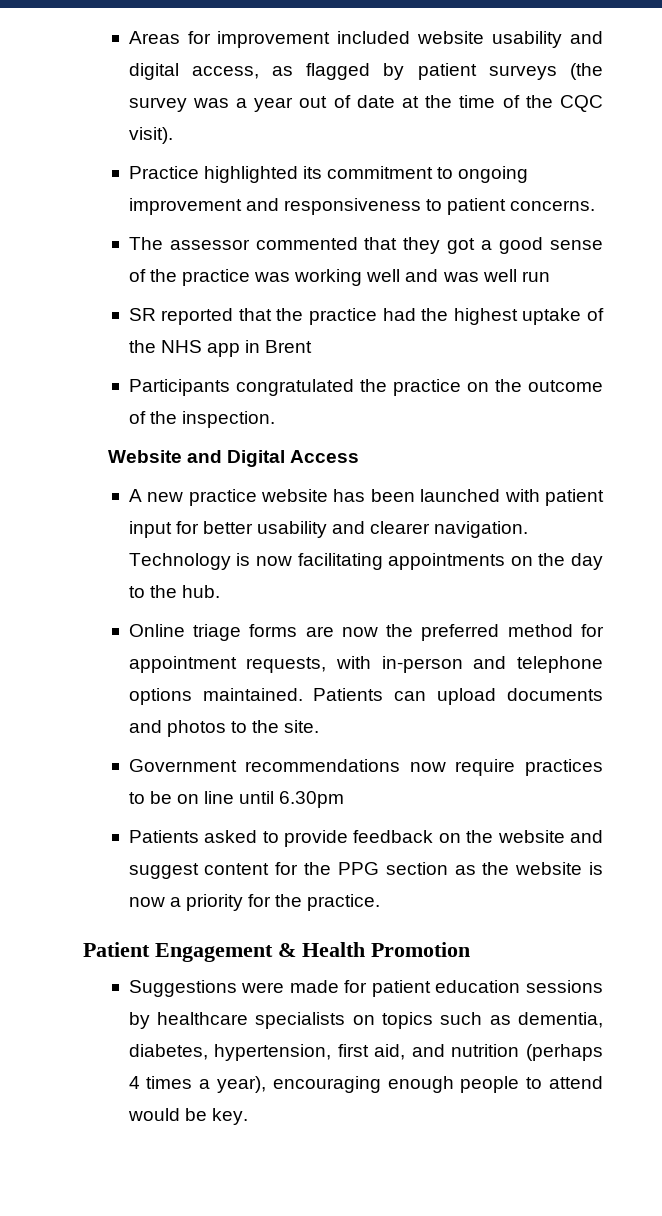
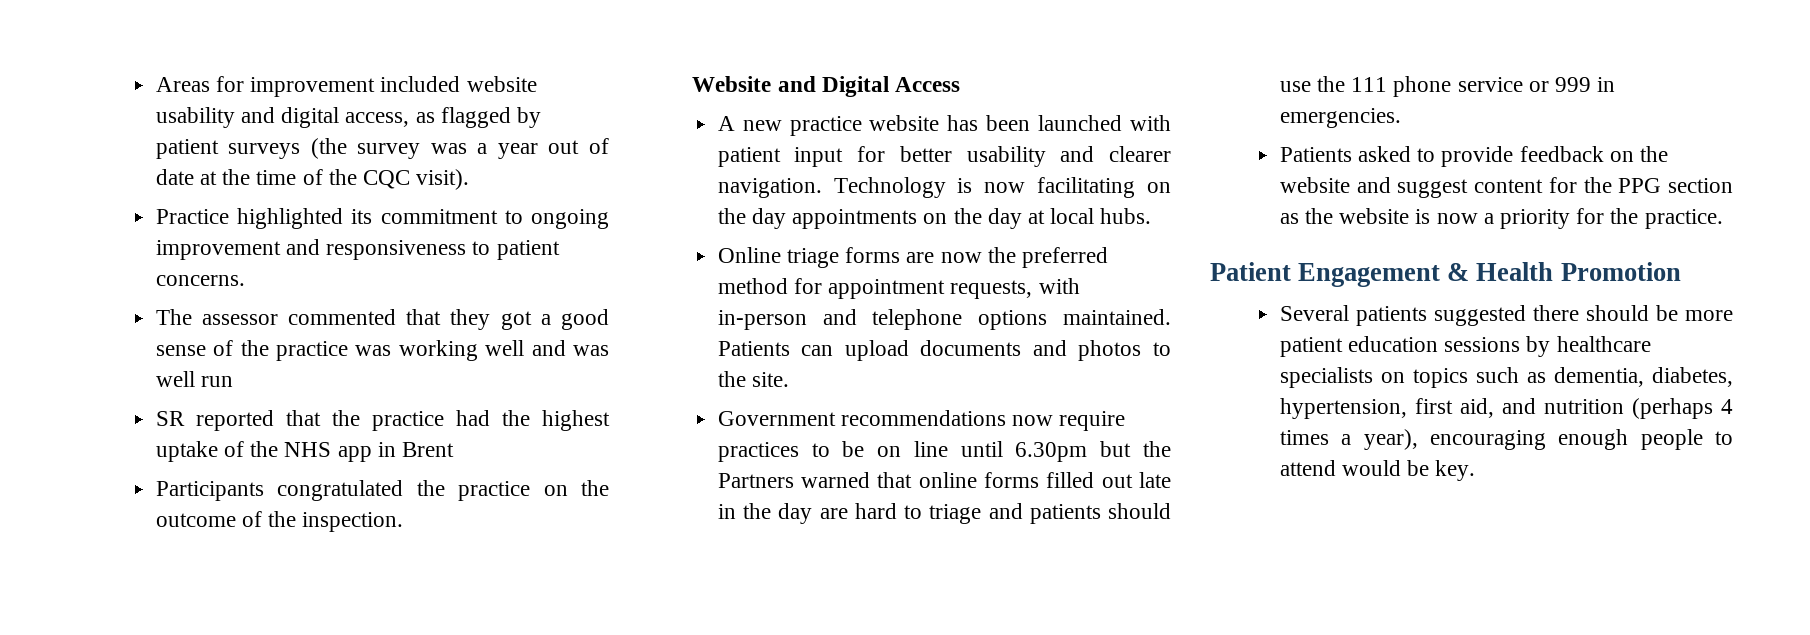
- Technology is now facilitating appointments on the day to the hub.
+ Technology is now facilitating on the day appointments on the day at local hubs.
- Government recommendations now require practices to be on line until 6.30pm
+ Government recommendations now require practices to be on line until 6.30pm but the Partners warned that online forms filled out late in the day are hard to triage and patients should use the 111 phone service or 999 in emergencies.
- Suggestions were made for patient education sessions by healthcare specialists on topics such as dementia, diabetes, hypertension, first aid, and nutrition (perhaps 4 times a year), encouraging enough people to attend would be key.
+ Several patients suggested there should be more patient education sessions by healthcare specialists on topics such as dementia, diabetes, hypertension, first aid, and nutrition (perhaps 4 times a year), encouraging enough people to attend would be key.

